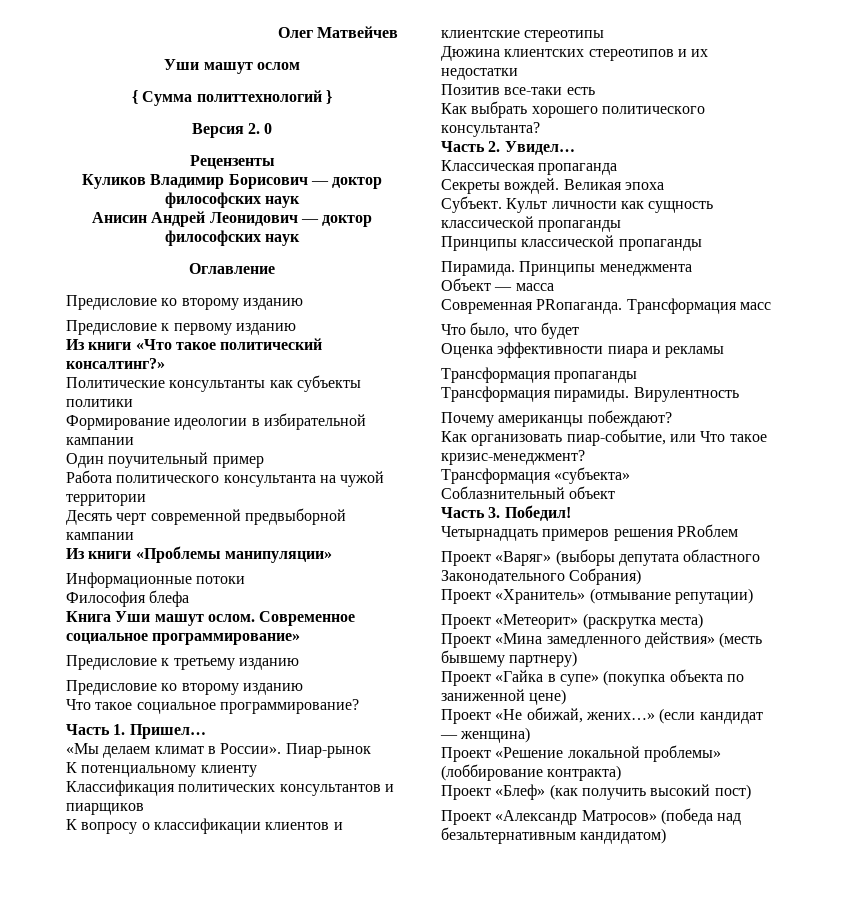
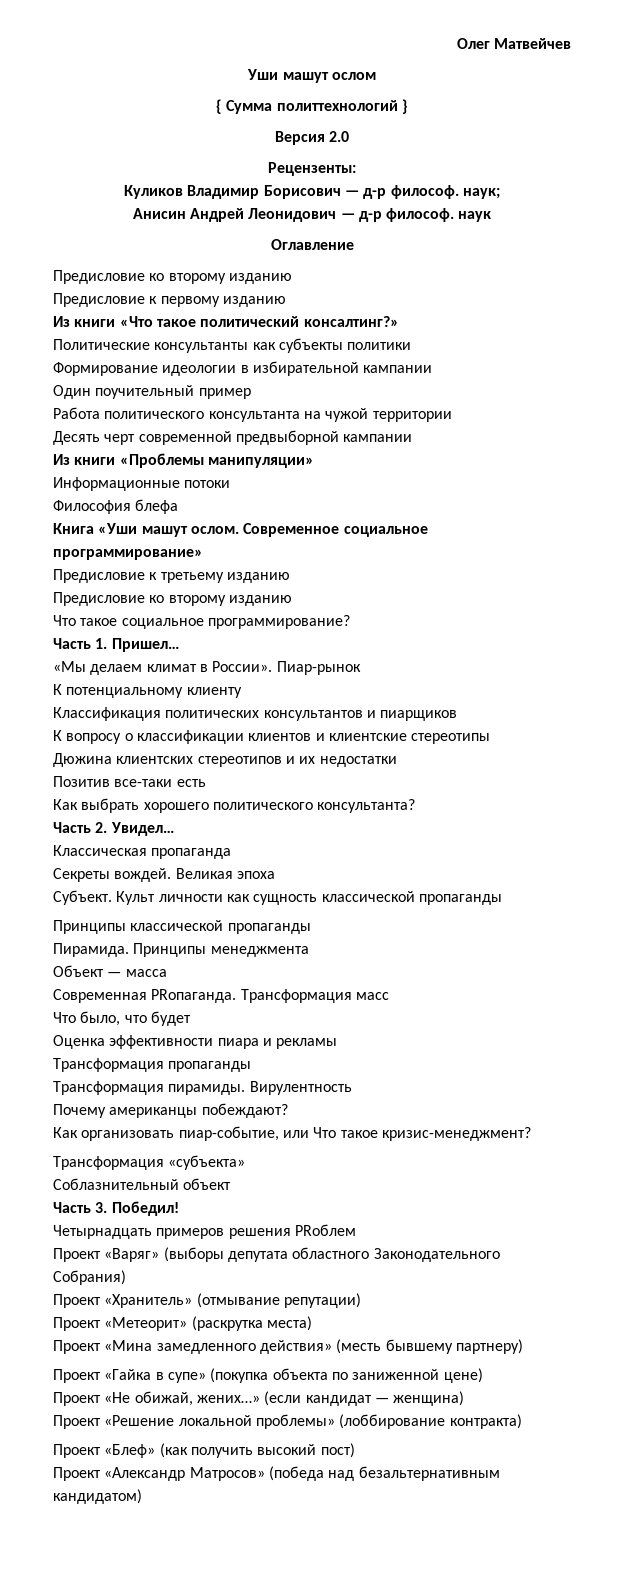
- Версия 2. 0
- Рецензенты
+ Версия 2.0
+ Рецензенты:
- Куликов Владимир Борисович — доктор философских наук
+ Куликов Владимир Борисович — д-р философ. наук;
- Анисин Андрей Леонидович — доктор философских наук
+ Анисин Андрей Леонидович — д-р философ. наук
- Книга Уши машут ослом.
+ Книга «Уши машут ослом.

